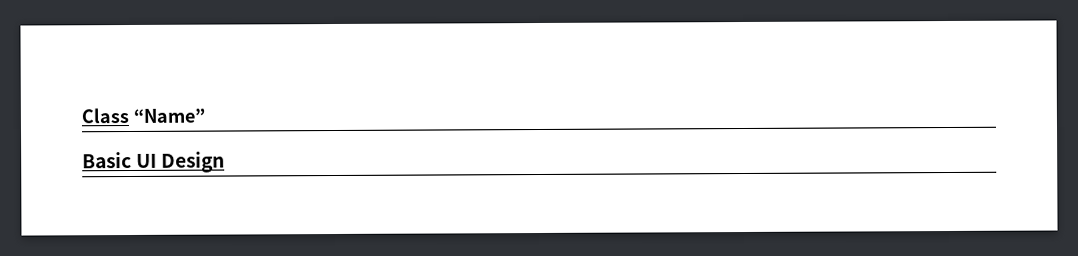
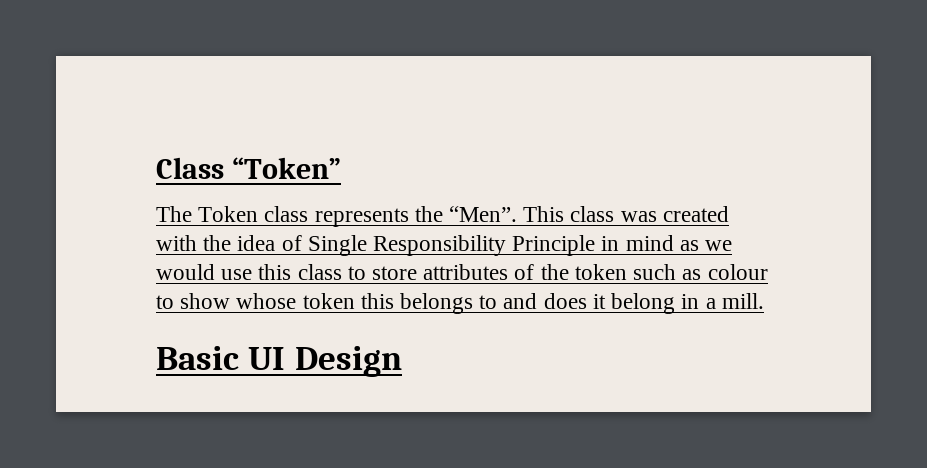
- Class “Name”
+ Class “Token”
+ The Token class represents the “Men”. This class was created with the idea of Single Responsibility Principle in mind as we would use this class to store attributes of the token such as colour to show whose token this belongs to and does it belong in a mill.

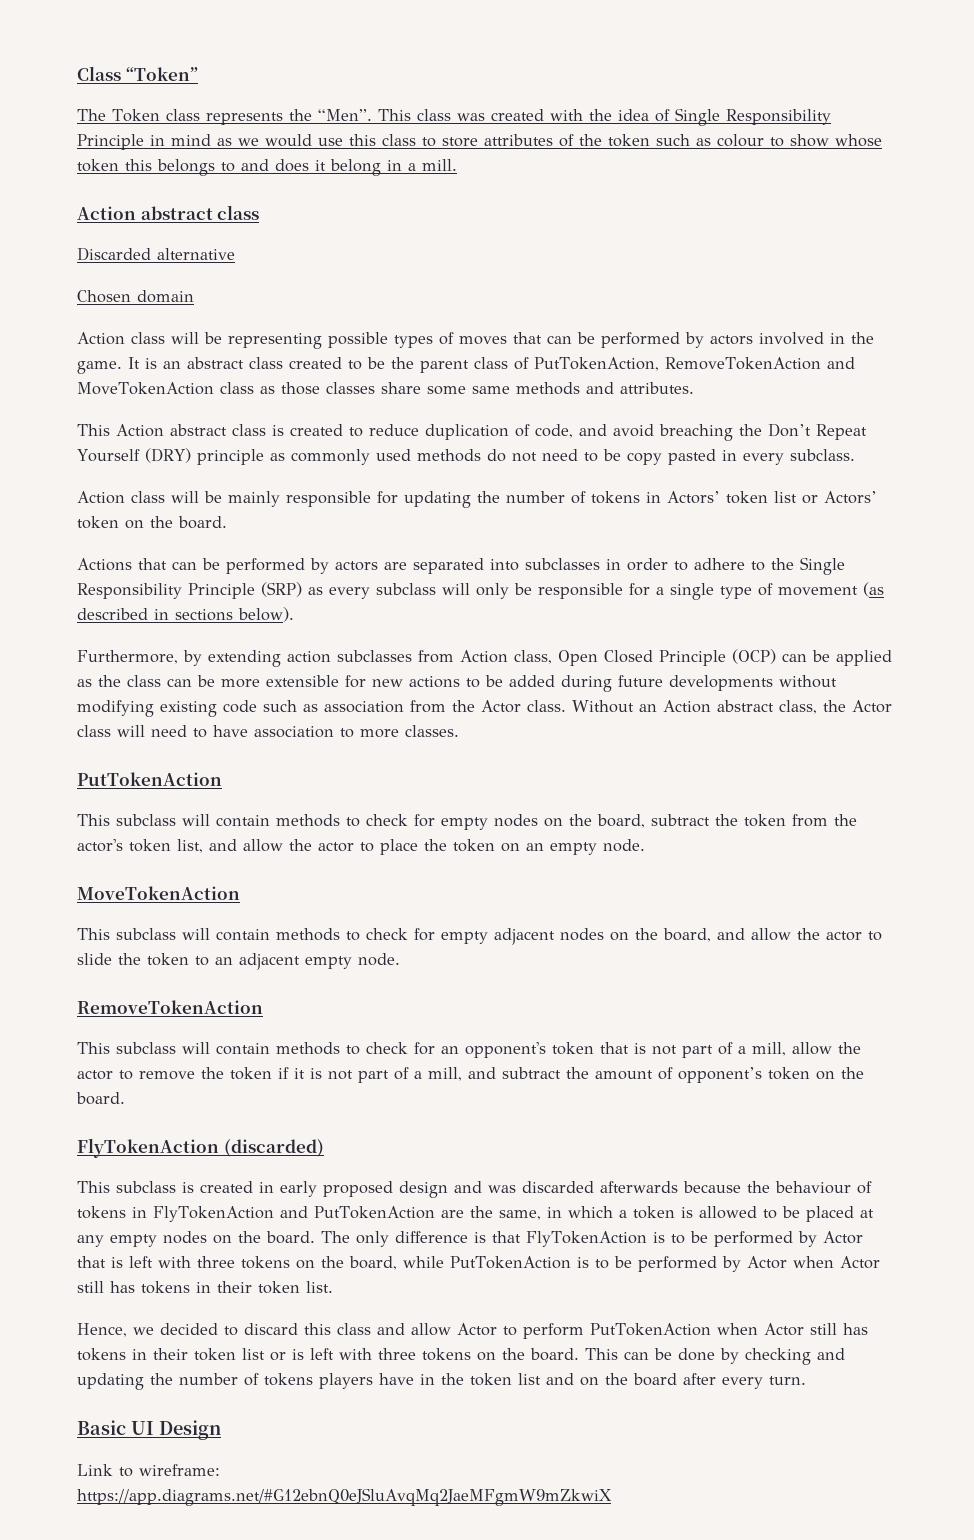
  This class was created with the idea of Single Responsibility Principle in mind as we would use this class to store attributes of the token such as colour to show whose token this belongs to and does it belong in a mill.
+ Action abstract class
+ Discarded alternative
+ Chosen domain
+ Action class will be representing possible types of moves that can be performed by actors involved in the game. It is an abstract class created to be the parent class of PutTokenAction, RemoveTokenAction and MoveTokenAction class as those classes share some same methods and attributes.
+ This Action abstract class is created to reduce duplication of code, and avoid breaching the Don’t Repeat Yourself (DRY) principle as commonly used methods do not need to be copy pasted in every subclass.
+ Action class will be mainly responsible for updating the number of tokens in Actors’ token list or Actors’ token on the board.
+ Actions that can be performed by actors are separated into subclasses in order to adhere to the Single Responsibility Principle (SRP) as every subclass will only be responsible for a single type of movement (as described in sections below).
+ Furthermore, by extending action subclasses from Action class, Open Closed Principle (OCP) can be applied as the class can be more extensible for new actions to be added during future developments without modifying existing code such as association from the Actor class. Without an Action abstract class, the Actor class will need to have association to more classes.
+ PutTokenAction
+ This subclass will contain methods to check for empty nodes on the board, subtract the token from the actor's token list, and allow the actor to place the token on an empty node.
+ MoveTokenAction
+ This subclass will contain methods to check for empty adjacent nodes on the board, and allow the actor to slide the token to an adjacent empty node.
+ RemoveTokenAction
+ This subclass will contain methods to check for an opponent's token that is not part of a mill, allow the actor to remove the token if it is not part of a mill, and subtract the amount of opponent’s token on the board.
+ FlyTokenAction (discarded)
+ This subclass is created in early proposed design and was discarded afterwards because the behaviour of tokens in FlyTokenAction and PutTokenAction are the same, in which a token is allowed to be placed at any empty nodes on the board. The only difference is that FlyTokenAction is to be performed by Actor that is left with three tokens on the board, while PutTokenAction is to be performed by Actor when Actor still has tokens in their token list.
+ Hence, we decided to discard this class and allow Actor to perform PutTokenAction when Actor still has tokens in their token list or is left with three tokens on the board. This can be done by checking and updating the number of tokens players have in the token list and on the board after every turn.
+ Link to wireframe:
+ https://app.diagrams.net/#G12ebnQ0eJSluAvqMq2JaeMFgmW9mZkwiX

